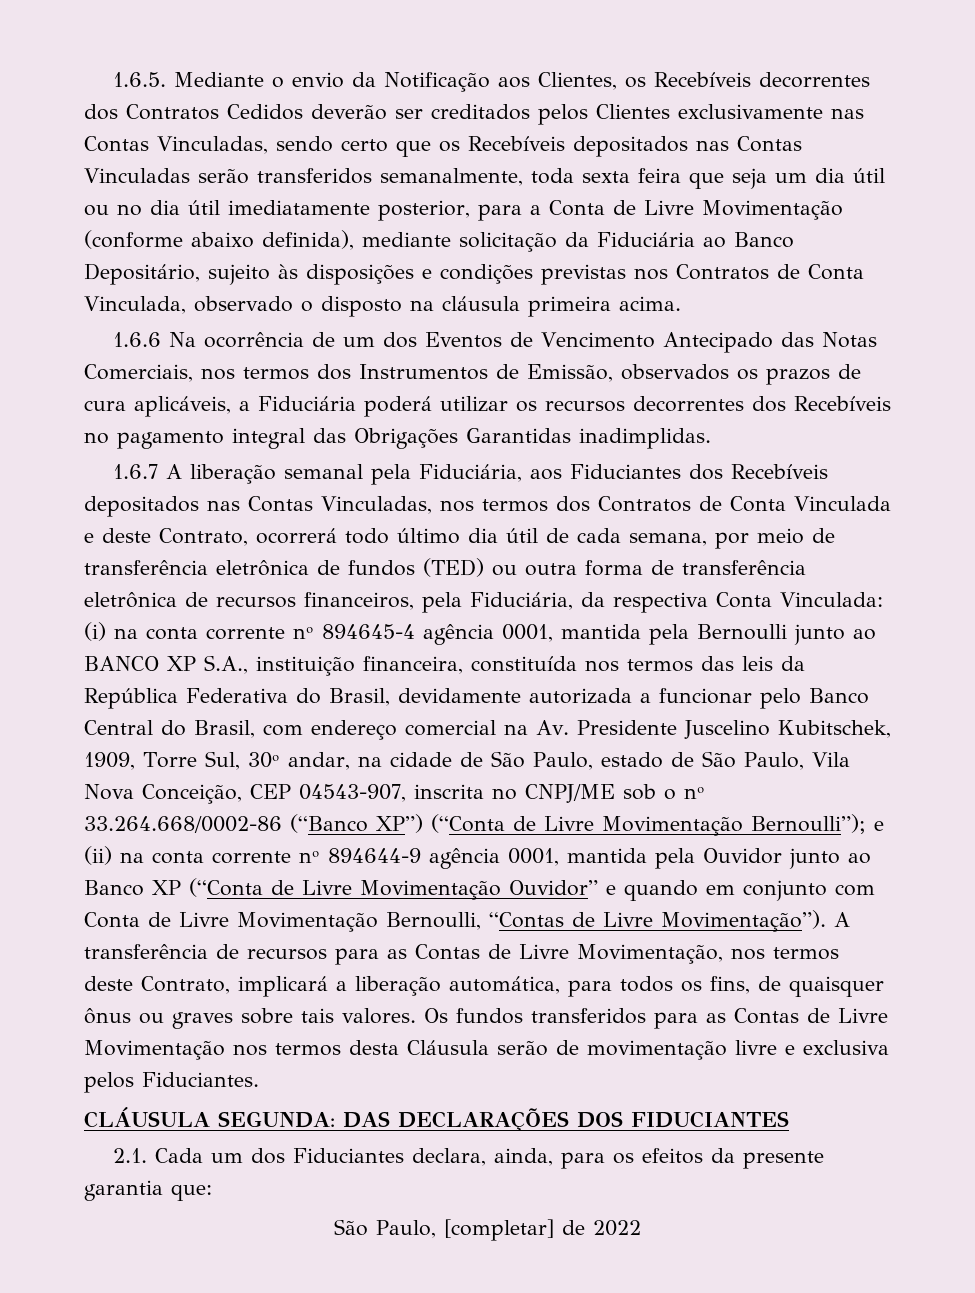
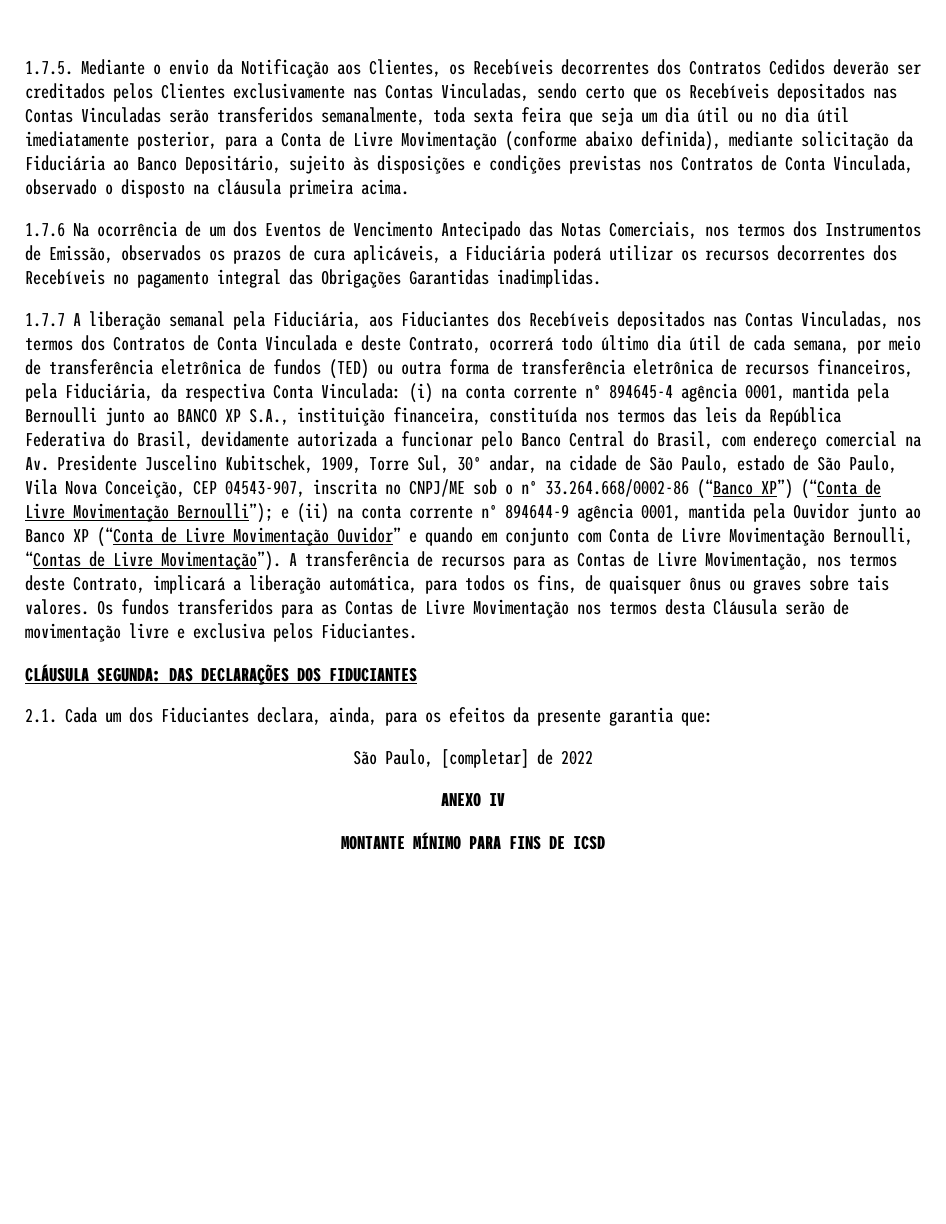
- 1.6.5. Mediante o envio da Notificação aos Clientes, os Recebíveis decorrentes dos Contratos Cedidos deverão ser creditados pelos Clientes exclusivamente nas Contas Vinculadas, sendo certo que os Recebíveis depositados nas Contas Vinculadas serão transferidos semanalmente, toda sexta feira que seja um dia útil ou no dia útil imediatamente posterior, para a Conta de Livre Movimentação (conforme abaixo definida), mediante solicitação da Fiduciária ao Banco Depositário, sujeito às disposições e condições previstas nos Contratos de Conta Vinculada, observado o disposto na cláusula primeira acima.
+ 1.7.5. Mediante o envio da Notificação aos Clientes, os Recebíveis decorrentes dos Contratos Cedidos deverão ser creditados pelos Clientes exclusivamente nas Contas Vinculadas, sendo certo que os Recebíveis depositados nas Contas Vinculadas serão transferidos semanalmente, toda sexta feira que seja um dia útil ou no dia útil imediatamente posterior, para a Conta de Livre Movimentação (conforme abaixo definida), mediante solicitação da Fiduciária ao Banco Depositário, sujeito às disposições e condições previstas nos Contratos de Conta Vinculada, observado o disposto na cláusula primeira acima.
- 1.6.6 Na ocorrência de um dos Eventos de Vencimento Antecipado das Notas Comerciais, nos termos dos Instrumentos de Emissão, observados os prazos de cura aplicáveis, a Fiduciária poderá utilizar os recursos decorrentes dos Recebíveis no pagamento integral das Obrigações Garantidas inadimplidas.
+ 1.7.6 Na ocorrência de um dos Eventos de Vencimento Antecipado das Notas Comerciais, nos termos dos Instrumentos de Emissão, observados os prazos de cura aplicáveis, a Fiduciária poderá utilizar os recursos decorrentes dos Recebíveis no pagamento integral das Obrigações Garantidas inadimplidas.
- 1.6.7 A liberação semanal pela Fiduciária, aos Fiduciantes dos Recebíveis depositados nas Contas Vinculadas, nos termos dos Contratos de Conta Vinculada e deste Contrato, ocorrerá todo último dia útil de cada semana, por meio de transferência eletrônica de fundos (TED) ou outra forma de transferência eletrônica de recursos financeiros, pela Fiduciária, da respectiva Conta Vinculada:
+ 1.7.7 A liberação semanal pela Fiduciária, aos Fiduciantes dos Recebíveis depositados nas Contas Vinculadas, nos termos dos Contratos de Conta Vinculada e deste Contrato, ocorrerá todo último dia útil de cada semana, por meio de transferência eletrônica de fundos (TED) ou outra forma de transferência eletrônica de recursos financeiros, pela Fiduciária, da respectiva Conta Vinculada:
+ ANEXO IV
+ MONTANTE MÍNIMO PARA FINS DE ICSD

